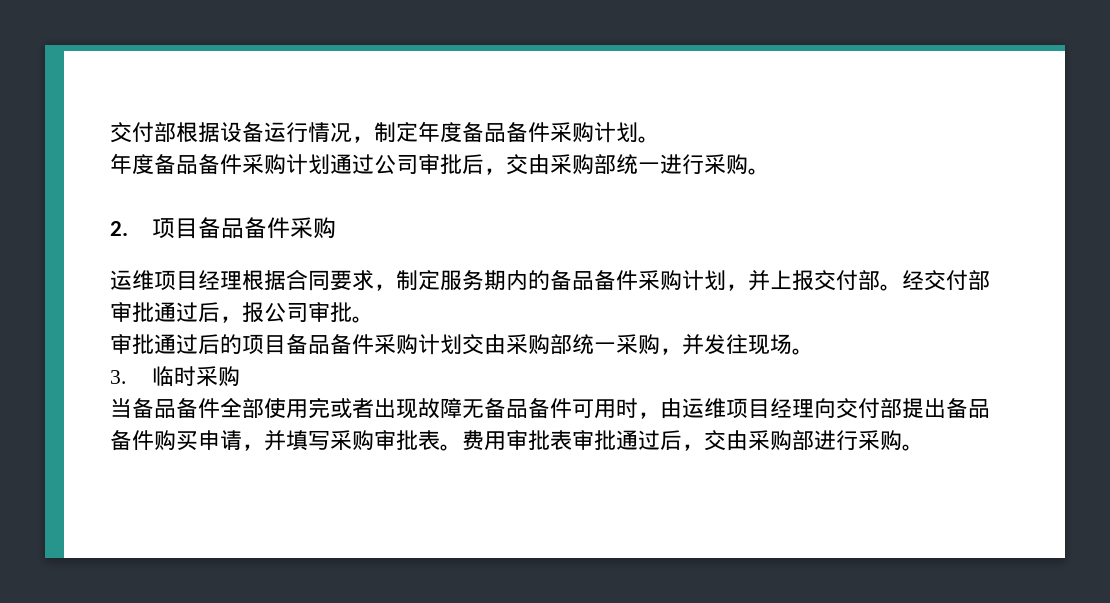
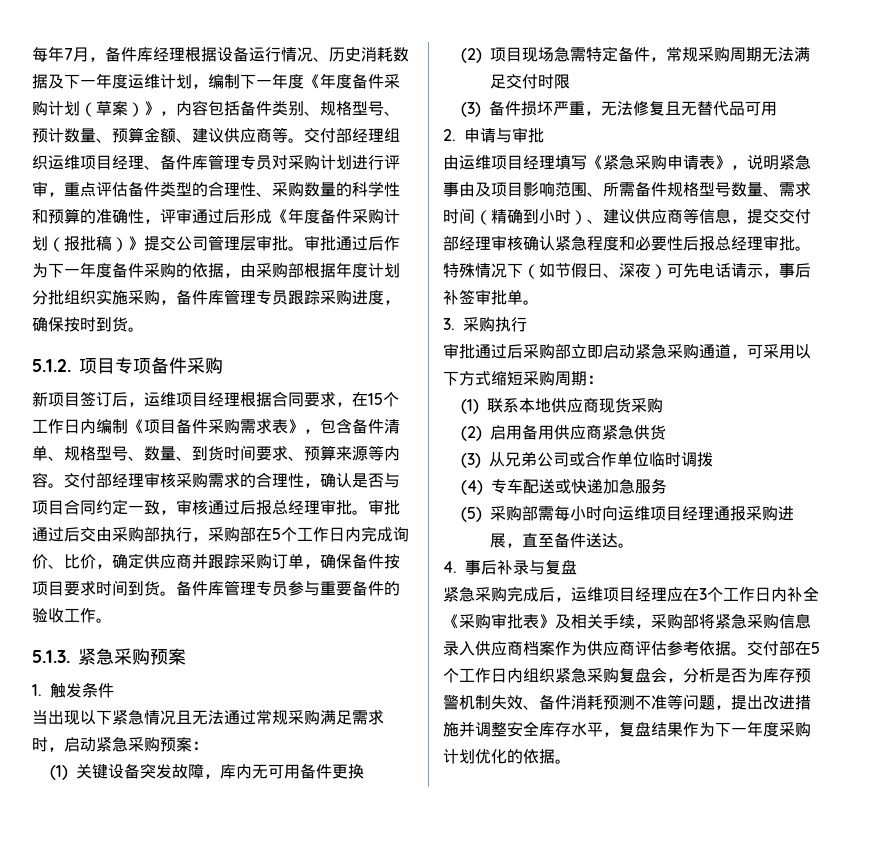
- 交付部根据设备运行情况，制定年度备品备件采购计划。
- 年度备品备件采购计划通过公司审批后，交由采购部统一进行采购。
- 2.项目备品备件采购
+ 每年7月，备件库经理根据设备运行情况、历史消耗数据及下一年度运维计划，编制下一年度《年度备件采购计划（草案）》，内容包括备件类别、规格型号、预计数量、预算金额、建议供应商等。交付部经理组织运维项目经理、备件库管理专员对采购计划进行评审，重点评估备件类型的合理性、采购数量的科学性和预算的准确性，评审通过后形成《年度备件采购计划（报批稿）》提交公司管理层审批。审批通过后作为下一年度备件采购的依据，由采购部根据年度计划分批组织实施采购，备件库管理专员跟踪采购进度，确保按时到货。
+ 5.1.2.项目专项备件采购
- 运维项目经理根据合同要求，制定服务期内的备品备件采购计划，并上报交付部。经交付部审批通过后，报公司审批。
- 审批通过后的项目备品备件采购计划交由采购部统一采购，并发往现场。
- 3.临时采购
- 当备品备件全部使用完或者出现故障无备品备件可用时，由运维项目经理向交付部提出备品备件购买申请，并填写采购审批表。费用审批表审批通过后，交由采购部进行采购。
+ 新项目签订后，运维项目经理根据合同要求，在15个工作日内编制《项目备件采购需求表》，包含备件清单、规格型号、数量、到货时间要求、预算来源等内容。交付部经理审核采购需求的合理性，确认是否与项目合同约定一致，审核通过后报总经理审批。审批通过后交由采购部执行，采购部在5个工作日内完成询价、比价，确定供应商并跟踪采购订单，确保备件按项目要求时间到货。备件库管理专员参与重要备件的验收工作。
+ 5.1.3.紧急采购预案
+ 1.触发条件
+ 当出现以下紧急情况且无法通过常规采购满足需求时，启动紧急采购预案：
+ (1)关键设备突发故障，库内无可用备件更换
+ (2)项目现场急需特定备件，常规采购周期无法满足交付时限
+ (3)备件损坏严重，无法修复且无替代品可用
+ 2.申请与审批
+ 由运维项目经理填写《紧急采购申请表》，说明紧急事由及项目影响范围、所需备件规格型号数量、需求时间（精确到小时）、建议供应商等信息，提交交付部经理审核确认紧急程度和必要性后报总经理审批。特殊情况下（如节假日、深夜）可先电话请示，事后补签审批单。
+ 3.采购执行
+ 审批通过后采购部立即启动紧急采购通道，可采用以下方式缩短采购周期：
+ (1)联系本地供应商现货采购
+ (2)启用备用供应商紧急供货
+ (3)从兄弟公司或合作单位临时调拨
+ (4)专车配送或快递加急服务
+ (5)采购部需每小时向运维项目经理通报采购进展，直至备件送达。
+ 4.事后补录与复盘
+ 紧急采购完成后，运维项目经理应在3个工作日内补全《采购审批表》及相关手续，采购部将紧急采购信息录入供应商档案作为供应商评估参考依据。交付部在5个工作日内组织紧急采购复盘会，分析是否为库存预警机制失效、备件消耗预测不准等问题，提出改进措施并调整安全库存水平，复盘结果作为下一年度采购计划优化的依据。

